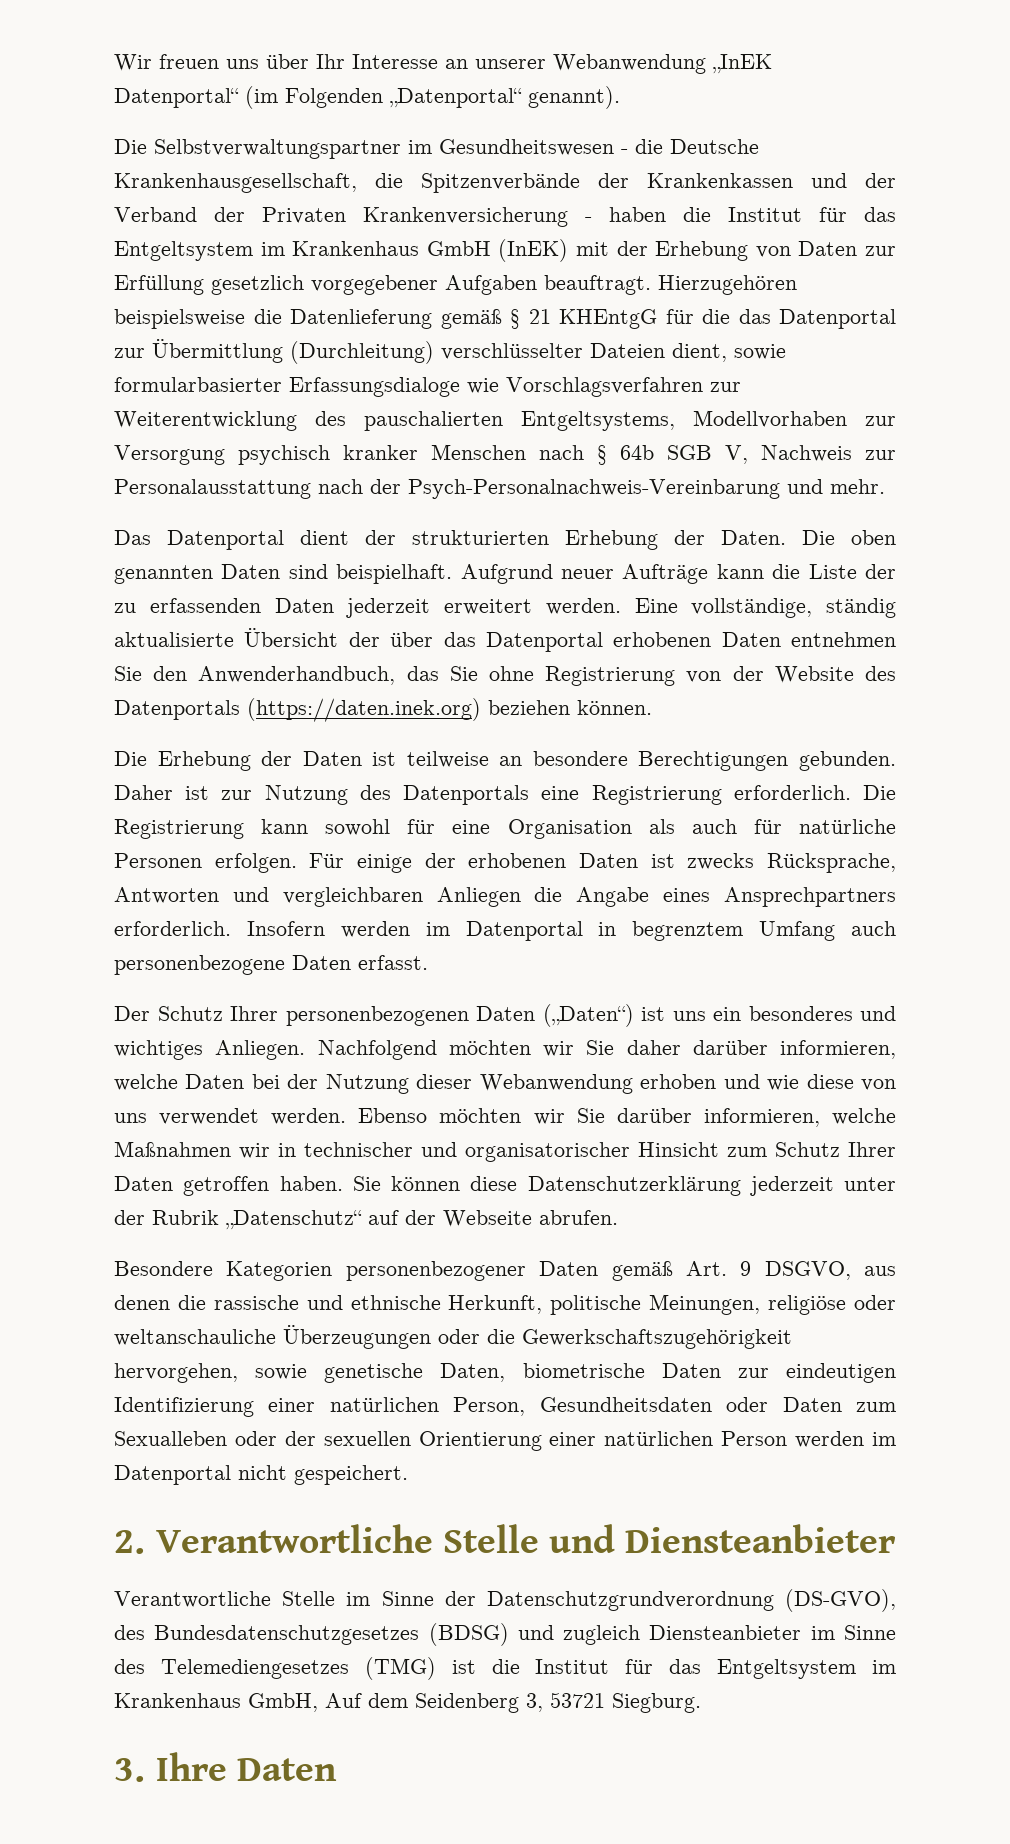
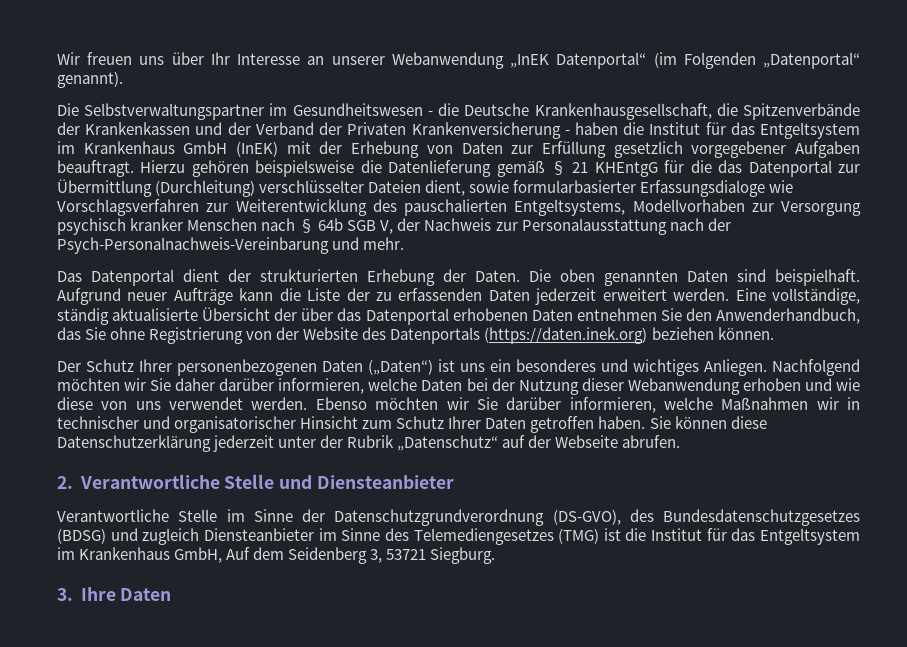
- Hierzugehören beispielsweise die Datenlieferung gemäß § 21 KHEntgG für die das Datenportal zur Übermittlung (Durchleitung) verschlüsselter Dateien dient, sowie formularbasierter Erfassungsdialoge wie Vorschlagsverfahren zur Weiterentwicklung des pauschalierten Entgeltsystems, Modellvorhaben zur Versorgung psychisch kranker Menschen nach § 64b SGB V, Nachweis zur Personalausstattung nach der Psych-Personalnachweis-Vereinbarung und mehr.
+ Hierzu gehören beispielsweise die Datenlieferung gemäß § 21 KHEntgG für die das Datenportal zur Übermittlung (Durchleitung) verschlüsselter Dateien dient, sowie formularbasierter Erfassungsdialoge wie Vorschlagsverfahren zur Weiterentwicklung des pauschalierten Entgeltsystems, Modellvorhaben zur Versorgung psychisch kranker Menschen nach § 64b SGB V, der Nachweis zur Personalausstattung nach der Psych-Personalnachweis-Vereinbarung und mehr.
- Die Erhebung der Daten ist teilweise an besondere Berechtigungen gebunden. Daher ist zur Nutzung des Datenportals eine Registrierung erforderlich. Die Registrierung kann sowohl für eine Organisation als auch für natürliche Personen erfolgen. Für einige der erhobenen Daten ist zwecks Rücksprache, Antworten und vergleichbaren Anliegen die Angabe eines Ansprechpartners erforderlich. Insofern werden im Datenportal in begrenztem Umfang auch personenbezogene Daten erfasst.
- Besondere Kategorien personenbezogener Daten gemäß Art. 9 DSGVO, aus denen die rassische und ethnische Herkunft, politische Meinungen, religiöse oder weltanschauliche Überzeugungen oder die Gewerkschaftszugehörigkeit hervorgehen, sowie genetische Daten, biometrische Daten zur eindeutigen Identifizierung einer natürlichen Person, Gesundheitsdaten oder Daten zum Sexualleben oder der sexuellen Orientierung einer natürlichen Person werden im Datenportal nicht gespeichert.

